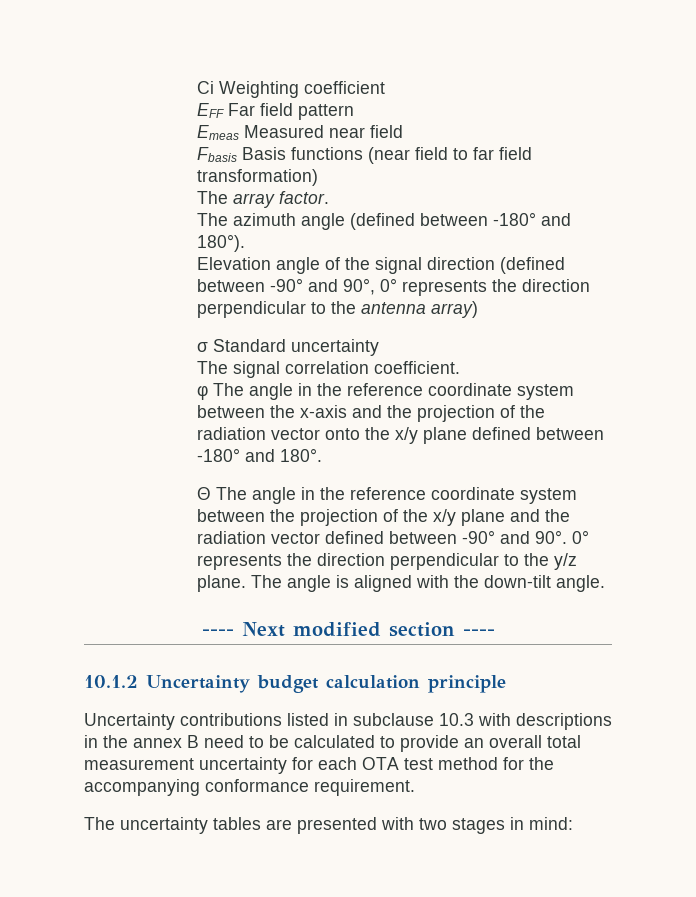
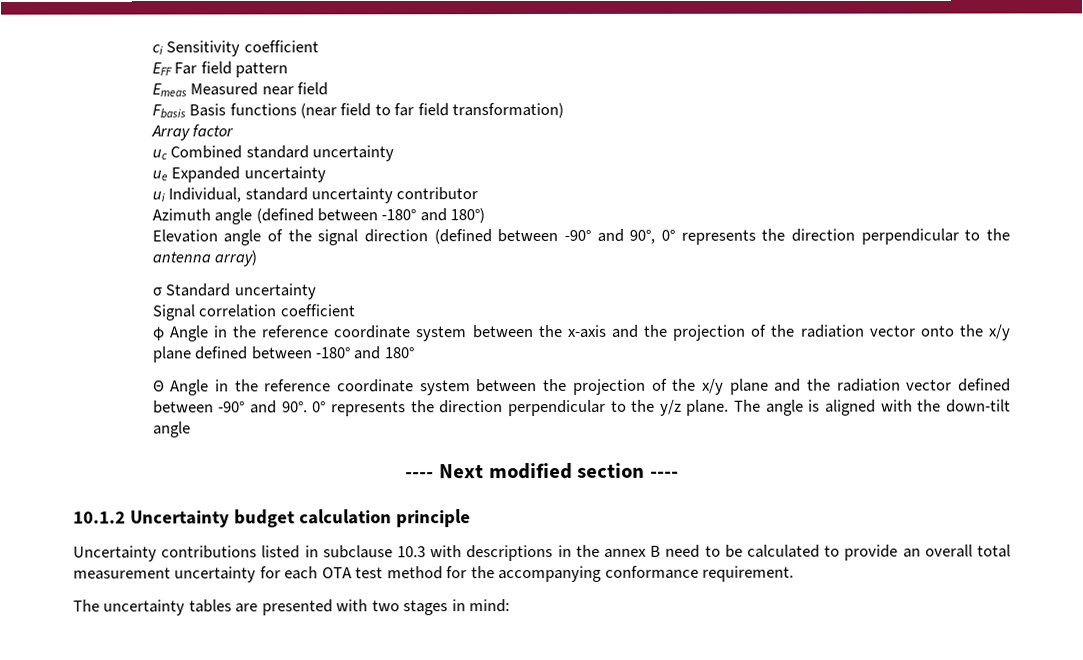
- Ci Weighting coefficient
+ ci Sensitivity coefficient
- The array factor.
- The azimuth angle (defined between -180° and 180°).
+ Array factor
+ uc Combined standard uncertainty
+ ue Expanded uncertainty
+ ui Individual, standard uncertainty contributor
+ Azimuth angle (defined between -180° and 180°)
- The signal correlation coefficient.
+ Signal correlation coefficient
- φ The angle in the reference coordinate system between the x-axis and the projection of the radiation vector onto the x/y plane defined between -180° and 180°.
+ φ Angle in the reference coordinate system between the x-axis and the projection of the radiation vector onto the x/y plane defined between -180° and 180°
- Θ The angle in the reference coordinate system between the projection of the x/y plane and the radiation vector defined between -90° and 90°.
+ Θ Angle in the reference coordinate system between the projection of the x/y plane and the radiation vector defined between -90° and 90°.
- The angle is aligned with the down-tilt angle.
+ The angle is aligned with the down-tilt angle

